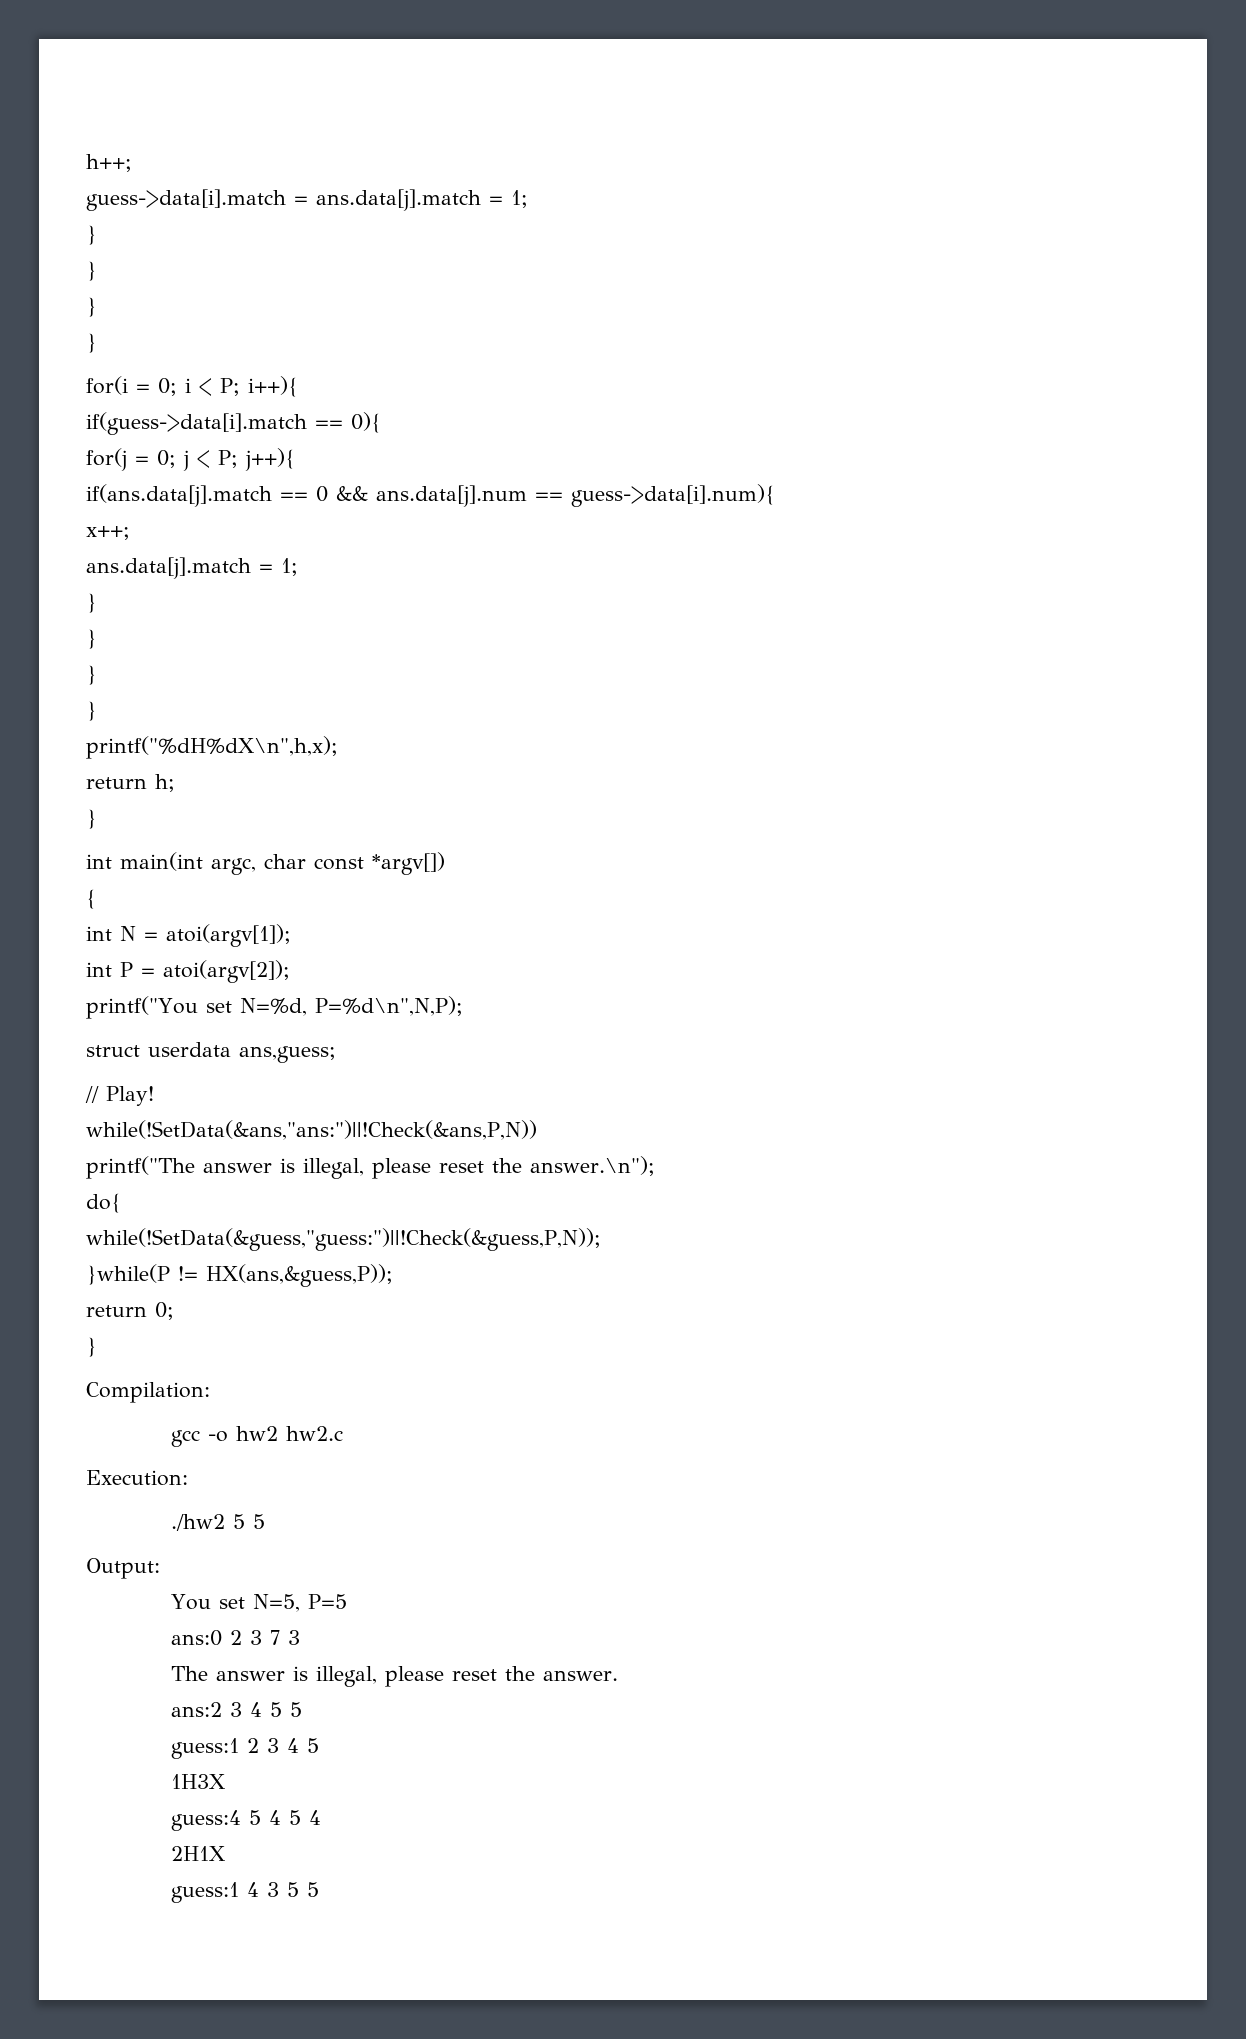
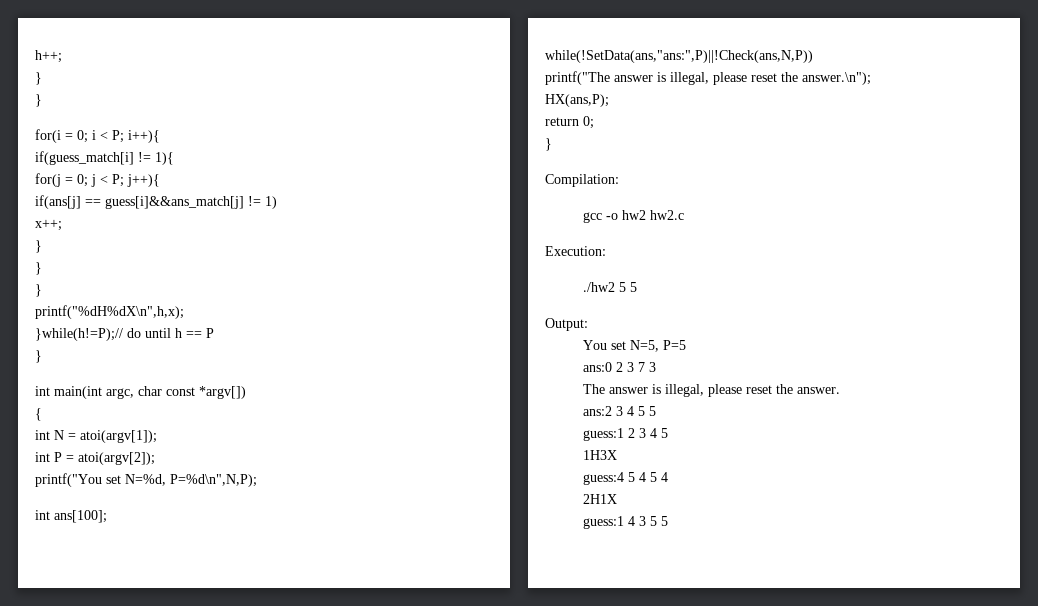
- guess->data[i].match = ans.data[j].match = 1;
- }
- }
- if(guess->data[i].match == 0){
+ if(guess_match[i] != 1){
- if(ans.data[j].match == 0 && ans.data[j].num == guess->data[i].num){
+ if(ans[j] == guess[i]&&ans_match[j] != 1)
  x++;
- ans.data[j].match = 1;
- }
  }
  }
  }
  printf("%dH%dX\n",h,x);
- return h;
+ }while(h!=P);// do until h == P
- struct userdata ans,guess;
- // Play!
- while(!SetData(&ans,"ans:")||!Check(&ans,P,N))
+ int ans[100];
+ while(!SetData(ans,"ans:",P)||!Check(ans,N,P))
- do{
- while(!SetData(&guess,"guess:")||!Check(&guess,P,N));
- }while(P != HX(ans,&guess,P));
+ HX(ans,P);

